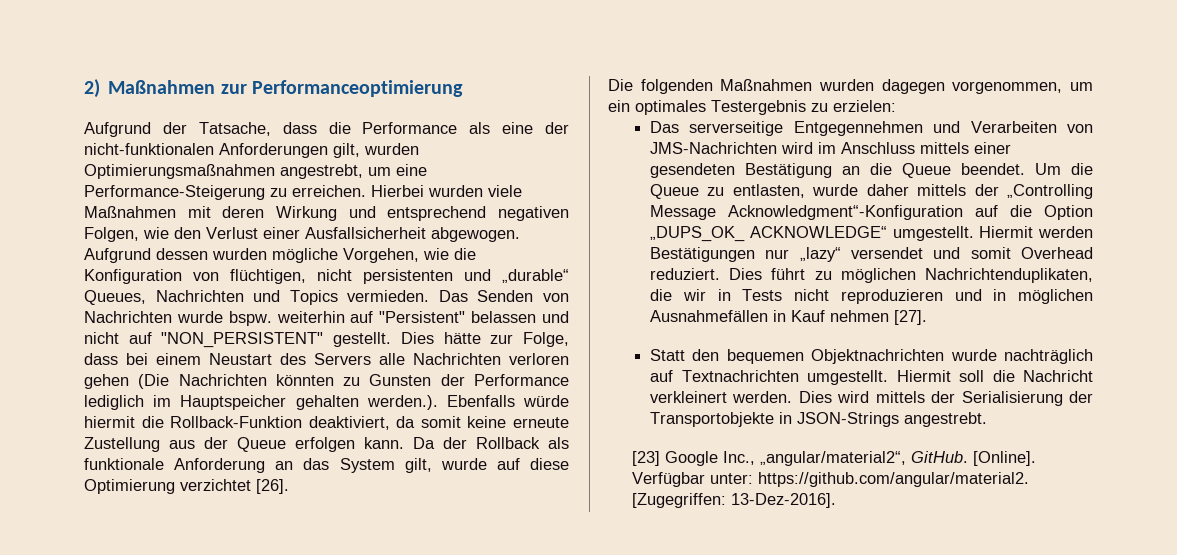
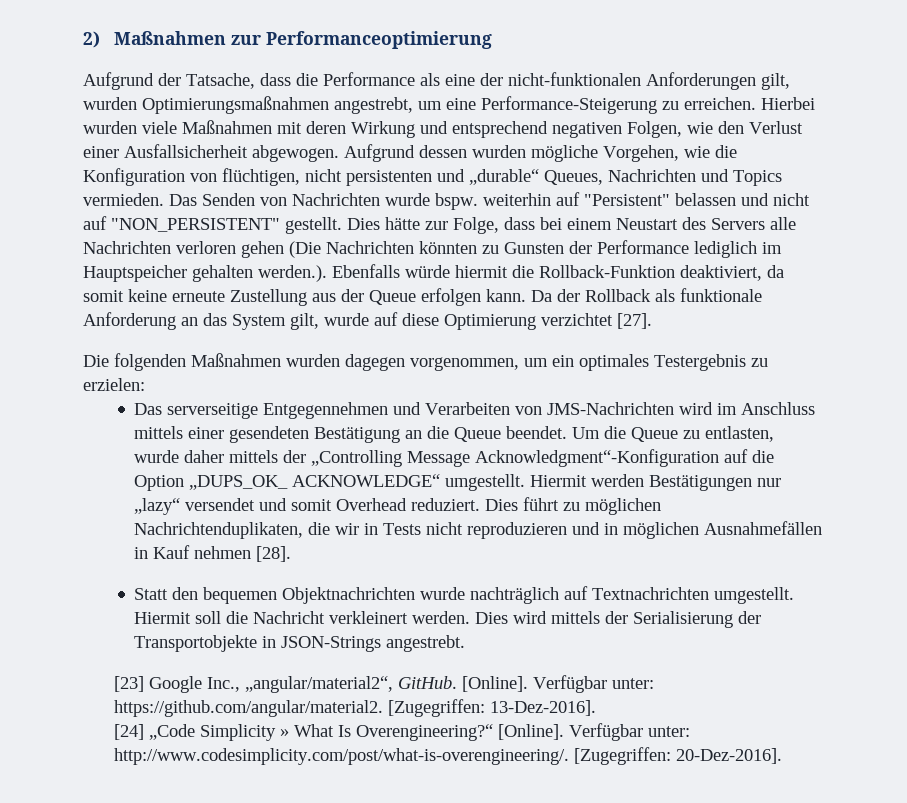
- Da der Rollback als funktionale Anforderung an das System gilt, wurde auf diese Optimierung verzichtet [26].
+ Da der Rollback als funktionale Anforderung an das System gilt, wurde auf diese Optimierung verzichtet [27].
- Dies führt zu möglichen Nachrichtenduplikaten, die wir in Tests nicht reproduzieren und in möglichen Ausnahmefällen in Kauf nehmen [27].
+ Dies führt zu möglichen Nachrichtenduplikaten, die wir in Tests nicht reproduzieren und in möglichen Ausnahmefällen in Kauf nehmen [28].
+ [24] „Code Simplicity » What Is Overengineering?“ [Online]. Verfügbar unter: http://www.codesimplicity.com/post/what-is-overengineering/. [Zugegriffen: 20-Dez-2016].

